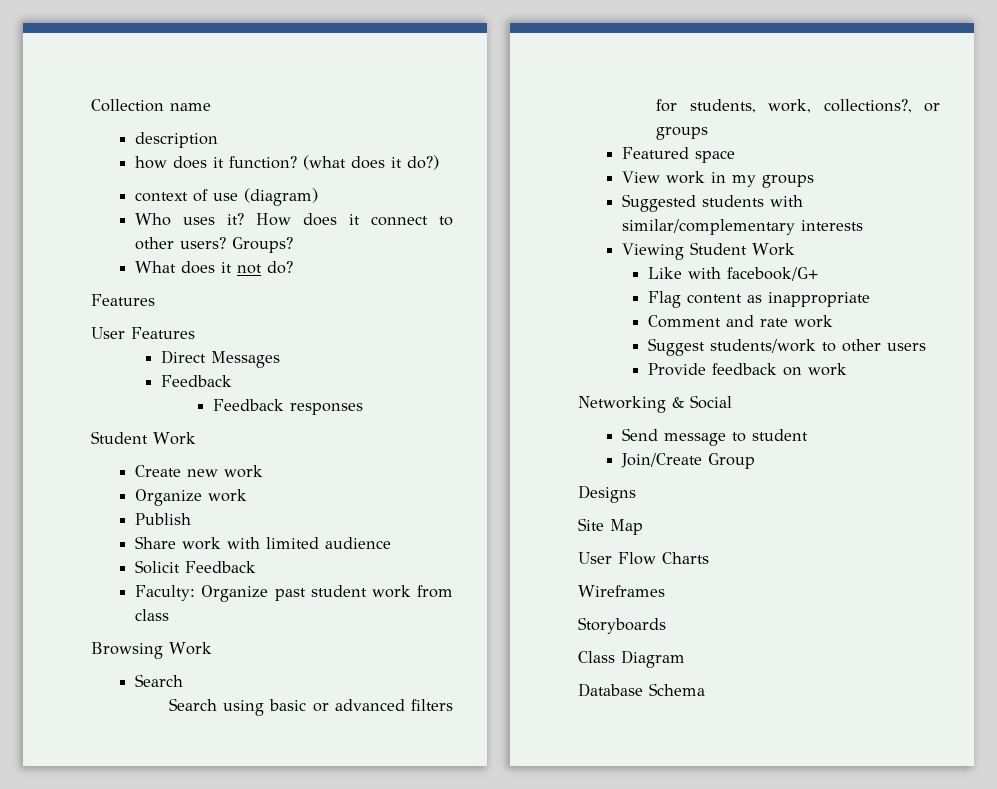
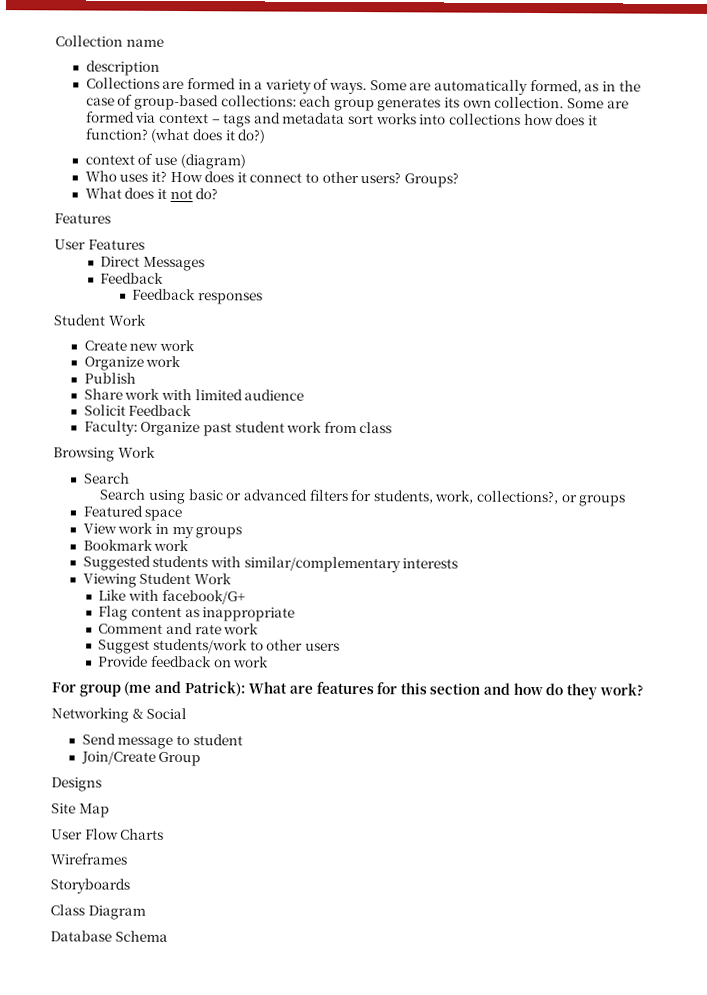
- how does it function?
+ Collections are formed in a variety of ways. Some are automatically formed, as in the case of group-based collections: each group generates its own collection. Some are formed via context – tags and metadata sort works into collections how does it function?
+ Bookmark work
+ For group (me and Patrick): What are features for this section and how do they work?

